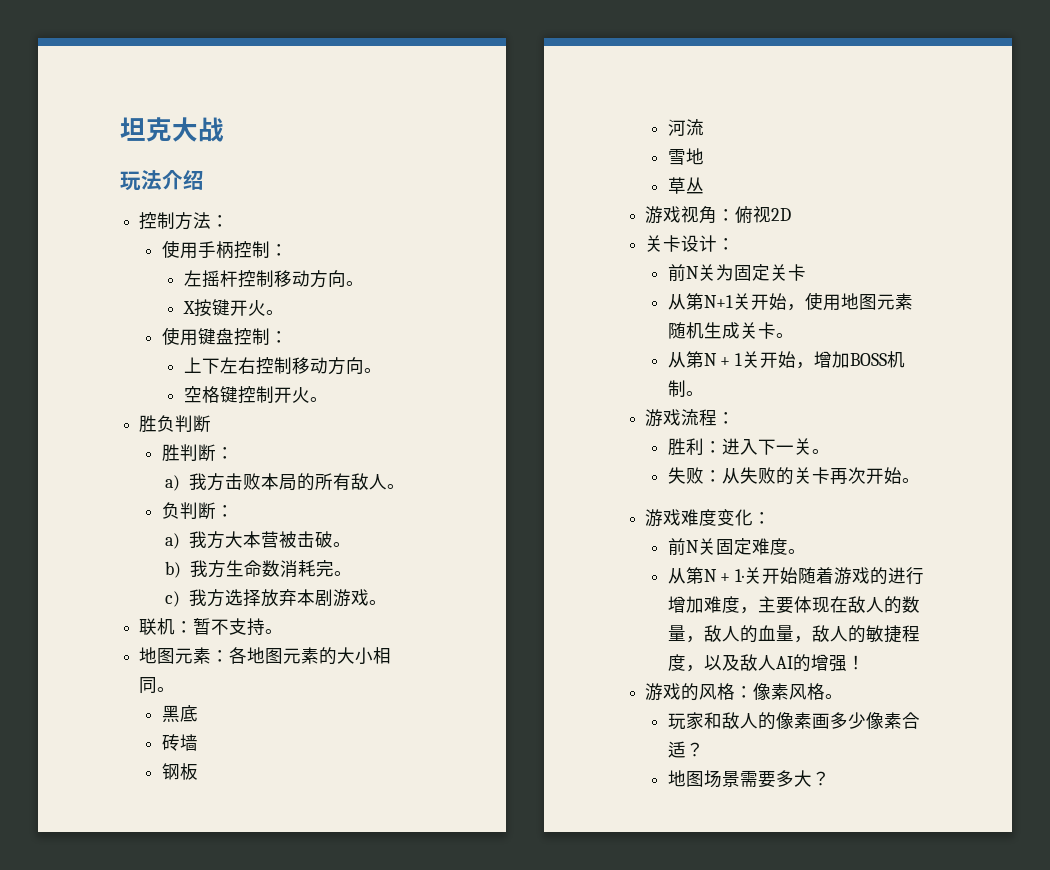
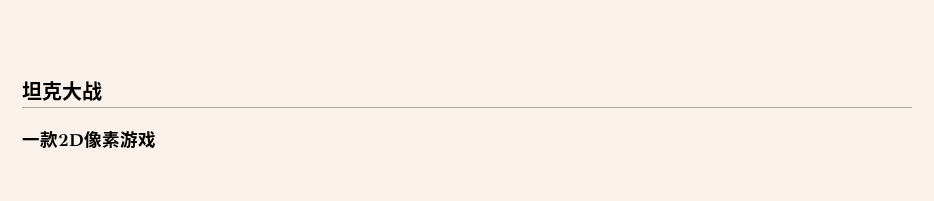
- 玩法介绍
- 控制方法：
- 使用手柄控制：
- 左摇杆控制移动方向。
- X按键开火。
- 使用键盘控制：
- 上下左右控制移动方向。
- 空格键控制开火。
- 胜负判断
- 胜判断：
- a)我方击败本局的所有敌人。
- 负判断：
- a)我方大本营被击破。
- b)我方生命数消耗完。
- c)我方选择放弃本剧游戏。
- 联机：暂不支持。
- 地图元素：各地图元素的大小相同。
- 黑底
- 砖墙
- 钢板
- 河流
- 雪地
- 草丛
- 游戏视角：俯视2D
- 关卡设计：
- 前N关为固定关卡
- 从第N+1关开始，使用地图元素随机生成关卡。
- 从第N + 1关开始，增加BOSS机制。
- 游戏流程：
- 胜利：进入下一关。
- 失败：从失败的关卡再次开始。
- 游戏难度变化：
- 前N关固定难度。
- 从第N + 1·关开始随着游戏的进行增加难度，主要体现在敌人的数量，敌人的血量，敌人的敏捷程度，以及敌人AI的增强！
- 游戏的风格：像素风格。
- 玩家和敌人的像素画多少像素合适？
- 地图场景需要多大？
+ 一款2D像素游戏

